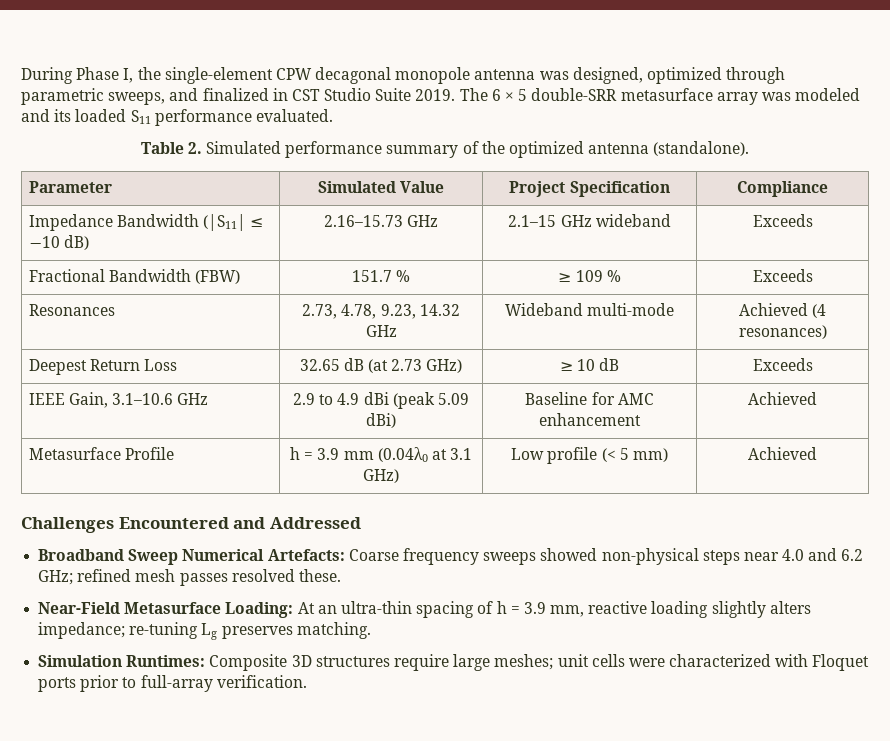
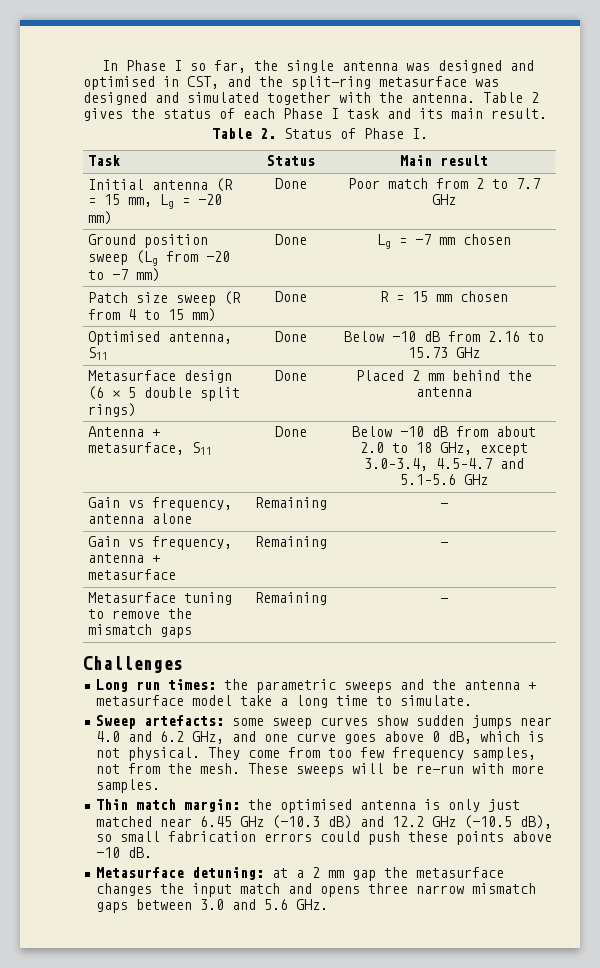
- During Phase I, the single-element CPW decagonal monopole antenna was designed, optimized through parametric sweeps, and finalized in CST Studio Suite 2019. The 6 × 5 double-SRR metasurface array was modeled and its loaded S11 performance evaluated.
- Table 2. Simulated performance summary of the optimized antenna (standalone).
- Parameter | Simulated Value | Project Specification | Compliance
- Impedance Bandwidth (|S11| ≤ −10 dB) | 2.16–15.73 GHz | 2.1–15 GHz wideband | Exceeds
- Fractional Bandwidth (FBW) | 151.7 % | ≥ 109 % | Exceeds
- Resonances | 2.73, 4.78, 9.23, 14.32 GHz | Wideband multi-mode | Achieved (4 resonances)
- Deepest Return Loss | 32.65 dB (at 2.73 GHz) | ≥ 10 dB | Exceeds
- IEEE Gain, 3.1–10.6 GHz | 2.9 to 4.9 dBi (peak 5.09 dBi) | Baseline for AMC enhancement | Achieved
- Metasurface Profile | h = 3.9 mm (0.04λ0 at 3.1 GHz) | Low profile (< 5 mm) | Achieved
- Challenges Encountered and Addressed
- Broadband Sweep Numerical Artefacts: Coarse frequency sweeps showed non-physical steps near 4.0 and 6.2 GHz; refined mesh passes resolved these.
- Near-Field Metasurface Loading: At an ultra-thin spacing of h = 3.9 mm, reactive loading slightly alters impedance; re-tuning Lg preserves matching.
- Simulation Runtimes: Composite 3D structures require large meshes; unit cells were characterized with Floquet ports prior to full-array verification.
+ In Phase I so far, the single antenna was designed and optimised in CST, and the split-ring metasurface was designed and simulated together with the antenna. Table 2 gives the status of each Phase I task and its main result.
+ Table 2. Status of Phase I.
+ Task | Status | Main result
+ Initial antenna (R = 15 mm, Lg = −20 mm) | Done | Poor match from 2 to 7.7 GHz
+ Ground position sweep (Lg from −20 to −7 mm) | Done | Lg = −7 mm chosen
+ Patch size sweep (R from 4 to 15 mm) | Done | R = 15 mm chosen
+ Optimised antenna, S11 | Done | Below −10 dB from 2.16 to 15.73 GHz
+ Metasurface design (6 × 5 double split rings) | Done | Placed 2 mm behind the antenna
+ Antenna + metasurface, S11 | Done | Below −10 dB from about 2.0 to 18 GHz, except 3.0–3.4, 4.5–4.7 and 5.1–5.6 GHz
+ Gain vs frequency, antenna alone | Remaining | —
+ Gain vs frequency, antenna + metasurface | Remaining | —
+ Metasurface tuning to remove the mismatch gaps | Remaining | —
+ Challenges
+ Long run times: the parametric sweeps and the antenna + metasurface model take a long time to simulate.
+ Sweep artefacts: some sweep curves show sudden jumps near 4.0 and 6.2 GHz, and one curve goes above 0 dB, which is not physical. They come from too few frequency samples, not from the mesh. These sweeps will be re-run with more samples.
+ Thin match margin: the optimised antenna is only just matched near 6.45 GHz (−10.3 dB) and 12.2 GHz (−10.5 dB), so small fabrication errors could push these points above −10 dB.
+ Metasurface detuning: at a 2 mm gap the metasurface changes the input match and opens three narrow mismatch gaps between 3.0 and 5.6 GHz.

